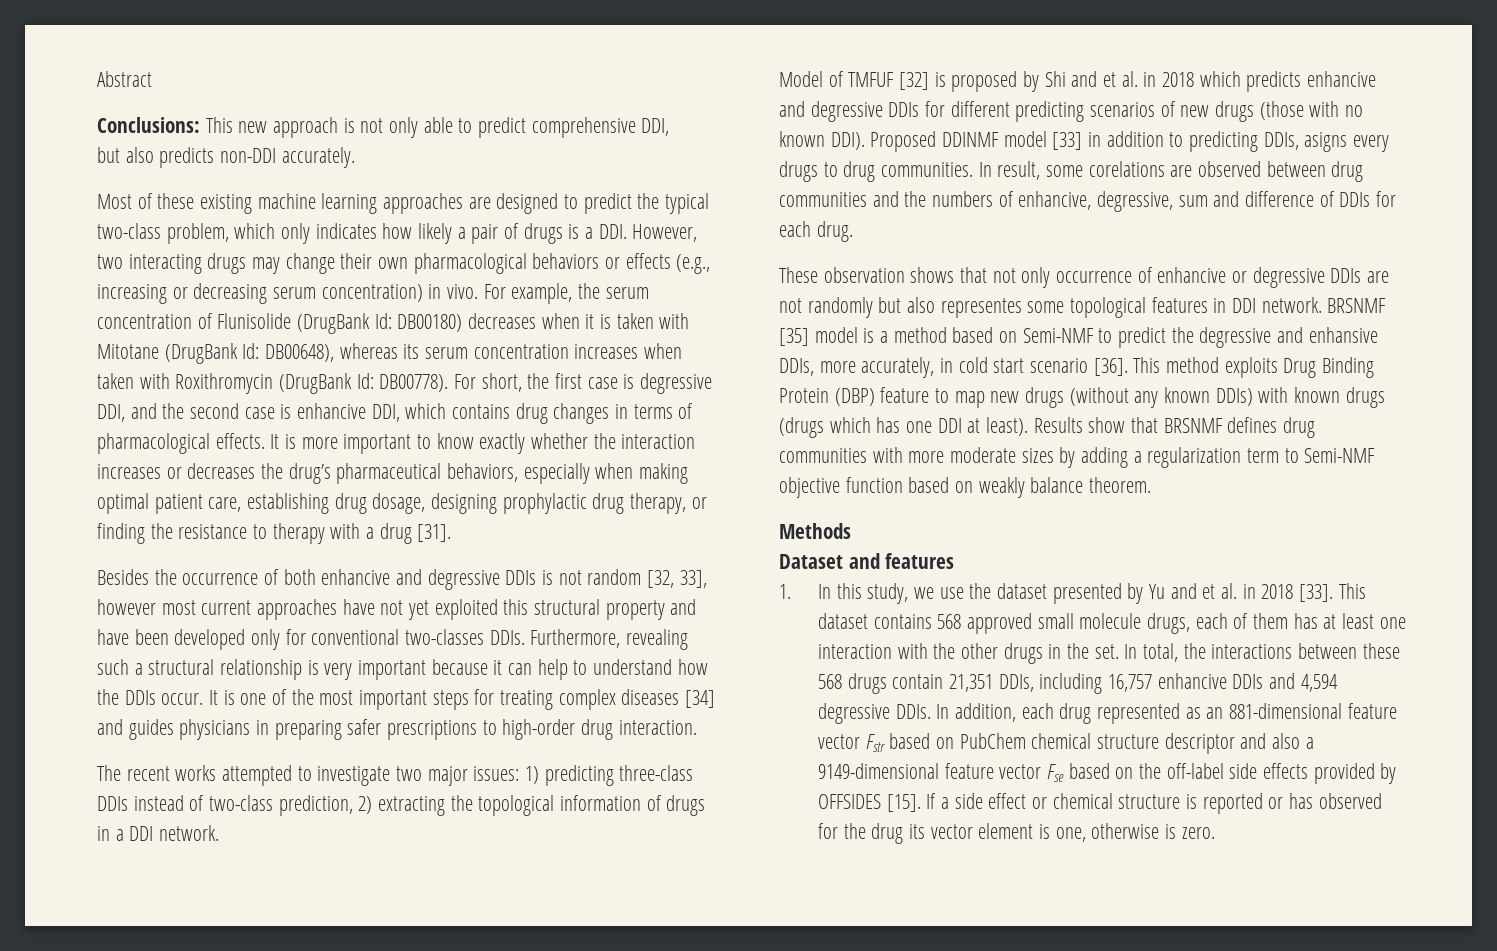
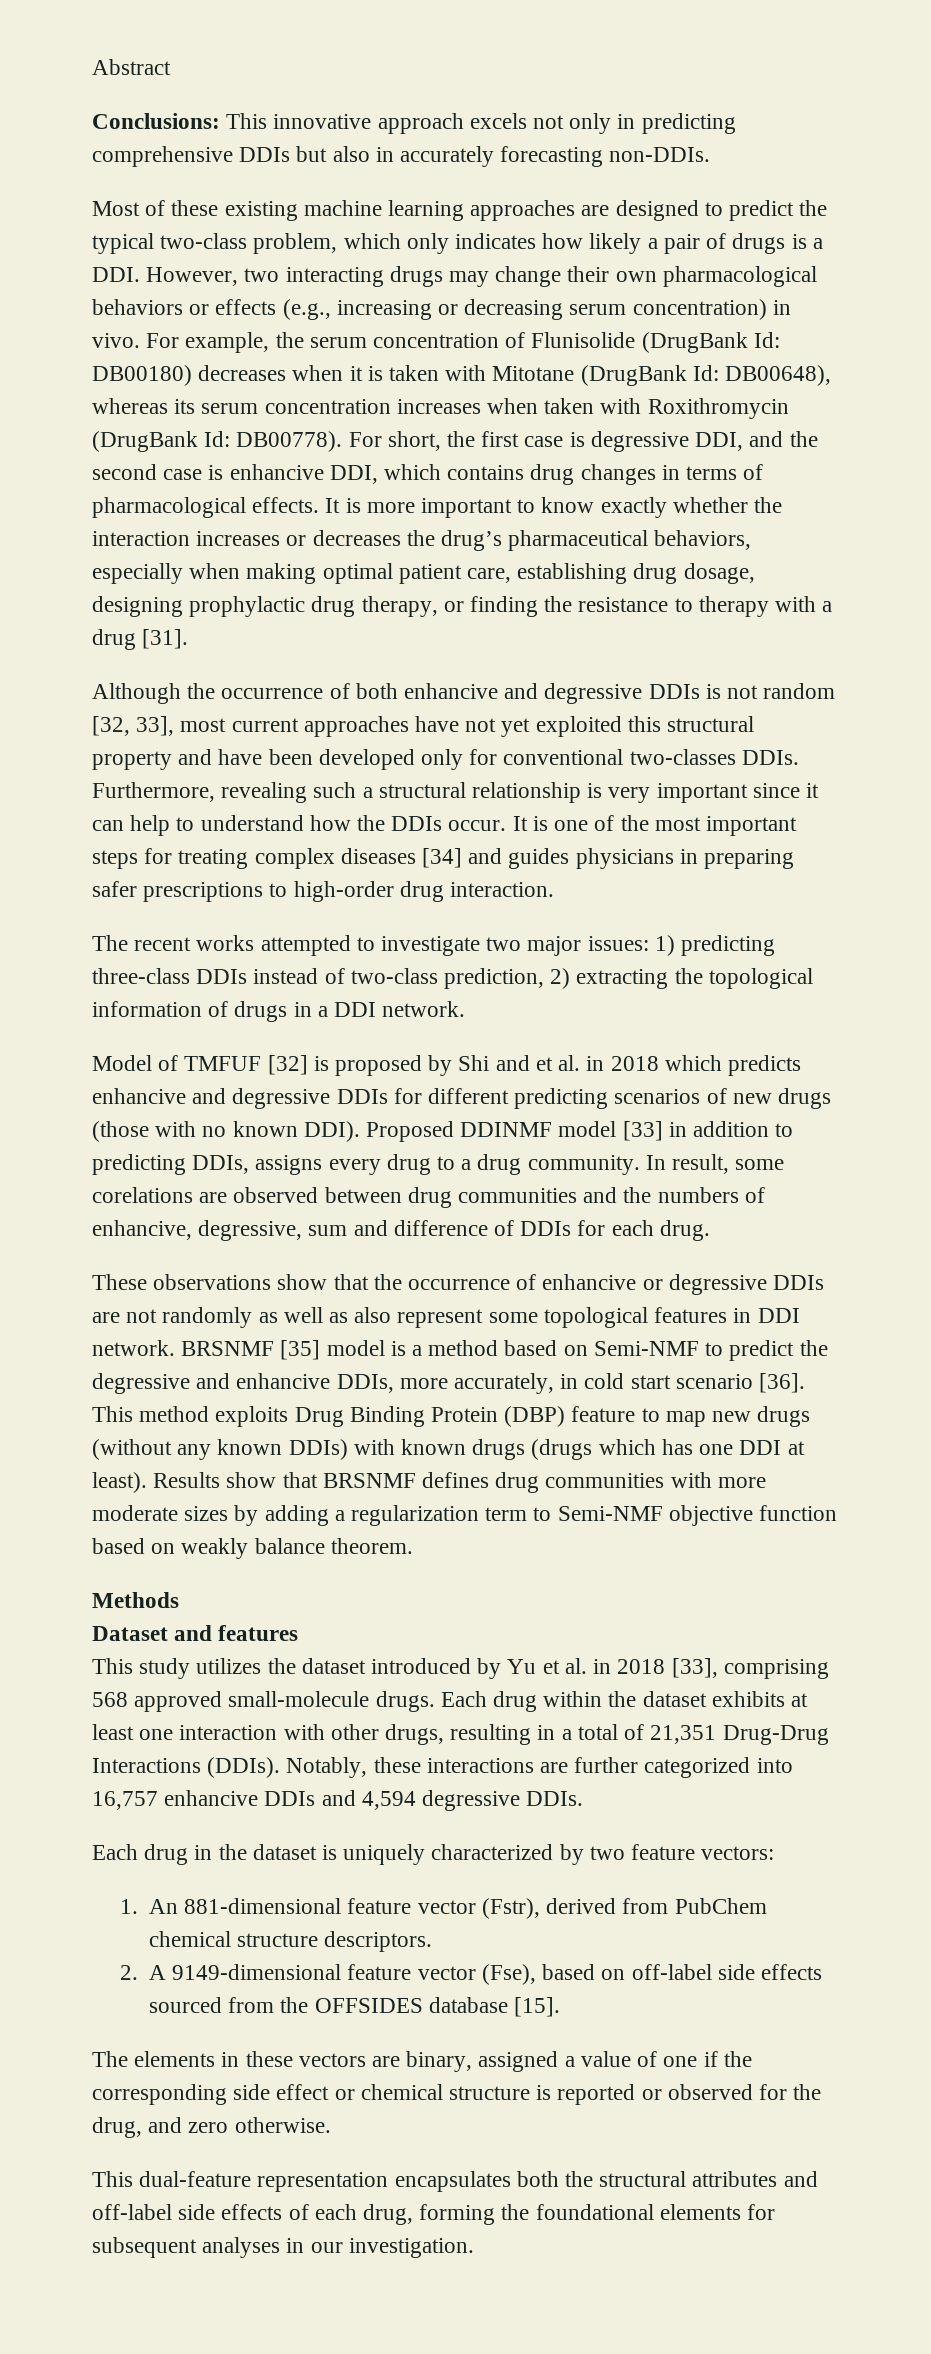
- Conclusions: This new approach is not only able to predict comprehensive DDI,
- but also predicts non-DDI accurately.
+ Conclusions: This innovative approach excels not only in predicting comprehensive DDIs but also in accurately forecasting non-DDIs.
- Besides the occurrence of both enhancive and degressive DDIs is not random [32, 33], however most current approaches have not yet exploited this structural property and have been developed only for conventional two-classes DDIs.
+ Although the occurrence of both enhancive and degressive DDIs is not random [32, 33], most current approaches have not yet exploited this structural property and have been developed only for conventional two-classes DDIs.
- Furthermore, revealing such a structural relationship is very important because it can help to understand how the DDIs occur.
+ Furthermore, revealing such a structural relationship is very important since it can help to understand how the DDIs occur.
- Proposed DDINMF model [33] in addition to predicting DDIs, asigns every drugs to drug communities.
+ Proposed DDINMF model [33] in addition to predicting DDIs, assigns every drug to a drug community.
- These observation shows that not only occurrence of enhancive or degressive DDIs are not randomly but also representes some topological features in DDI network.
+ These observations show that the occurrence of enhancive or degressive DDIs are not randomly as well as also represent some topological features in DDI network.
- BRSNMF [35] model is a method based on Semi-NMF to predict the degressive and enhansive DDIs, more accurately, in cold start scenario [36].
+ BRSNMF [35] model is a method based on Semi-NMF to predict the degressive and enhancive DDIs, more accurately, in cold start scenario [36].
- 1. In this study, we use the dataset presented by Yu and et al. in 2018 [33]. This dataset contains 568 approved small molecule drugs, each of them has at least one interaction with the other drugs in the set. In total, the interactions between these 568 drugs contain 21,351 DDIs, including 16,757 enhancive DDIs and 4,594 degressive DDIs. In addition, each drug represented as an 881-dimensional feature vector Fstr based on PubChem chemical structure descriptor and also a 9149-dimensional feature vector Fse based on the off-label side effects provided by OFFSIDES [15]. If a side effect or chemical structure is reported or has observed for the drug its vector element is one, otherwise is zero.
+ This study utilizes the dataset introduced by Yu et al. in 2018 [33], comprising 568 approved small-molecule drugs. Each drug within the dataset exhibits at least one interaction with other drugs, resulting in a total of 21,351 Drug-Drug Interactions (DDIs). Notably, these interactions are further categorized into 16,757 enhancive DDIs and 4,594 degressive DDIs.
+ Each drug in the dataset is uniquely characterized by two feature vectors:
+ 1. An 881-dimensional feature vector (Fstr), derived from PubChem chemical structure descriptors.
+ 2. A 9149-dimensional feature vector (Fse), based on off-label side effects sourced from the OFFSIDES database [15].
+ The elements in these vectors are binary, assigned a value of one if the corresponding side effect or chemical structure is reported or observed for the drug, and zero otherwise.
+ This dual-feature representation encapsulates both the structural attributes and off-label side effects of each drug, forming the foundational elements for subsequent analyses in our investigation.

